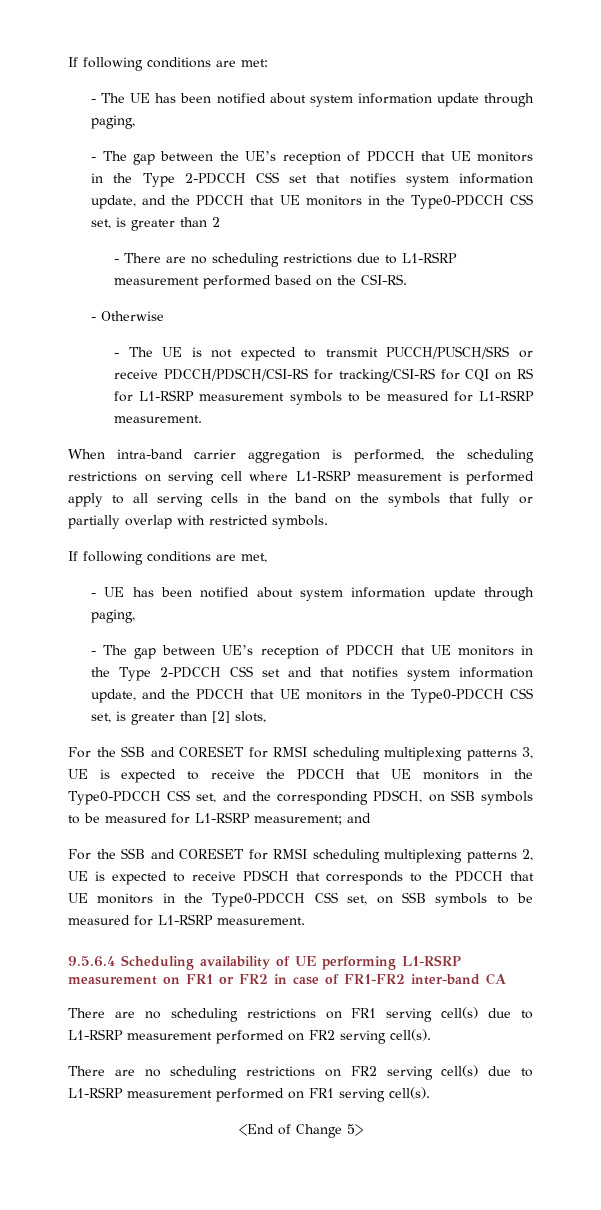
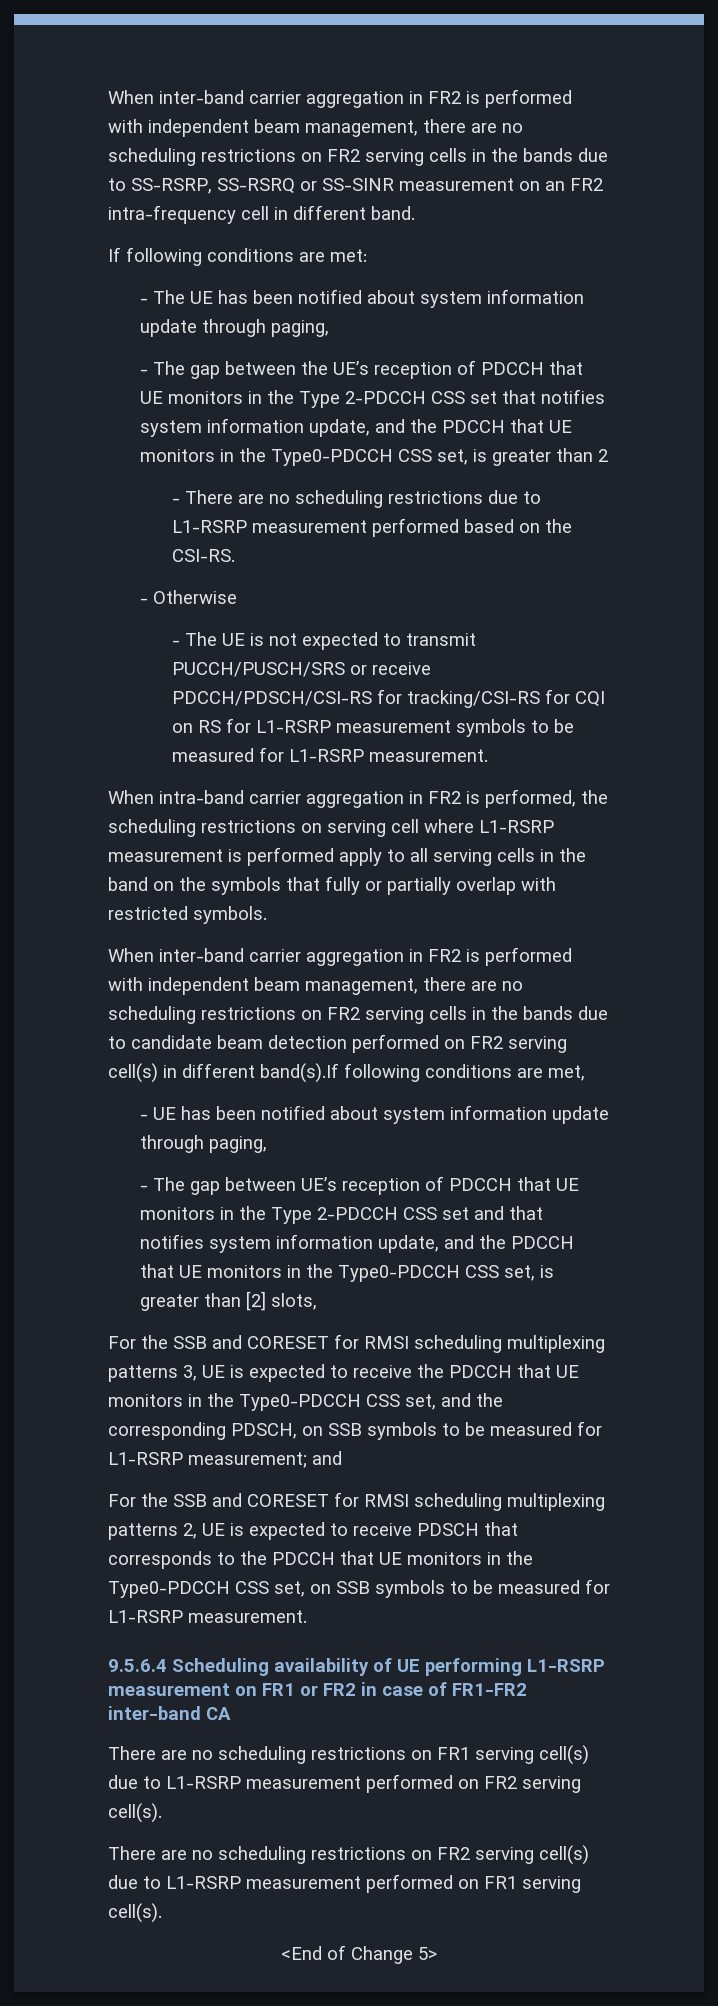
+ When inter-band carrier aggregation in FR2 is performed with independent beam management, there are no scheduling restrictions on FR2 serving cells in the bands due to SS-RSRP, SS-RSRQ or SS-SINR measurement on an FR2 intra-frequency cell in different band.
- When intra-band carrier aggregation is performed, the scheduling restrictions on serving cell where L1-RSRP measurement is performed apply to all serving cells in the band on the symbols that fully or partially overlap with restricted symbols.
+ When intra-band carrier aggregation in FR2 is performed, the scheduling restrictions on serving cell where L1-RSRP measurement is performed apply to all serving cells in the band on the symbols that fully or partially overlap with restricted symbols.
- If following conditions are met,
+ When inter-band carrier aggregation in FR2 is performed with independent beam management, there are no scheduling restrictions on FR2 serving cells in the bands due to candidate beam detection performed on FR2 serving cell(s) in different band(s).If following conditions are met,

